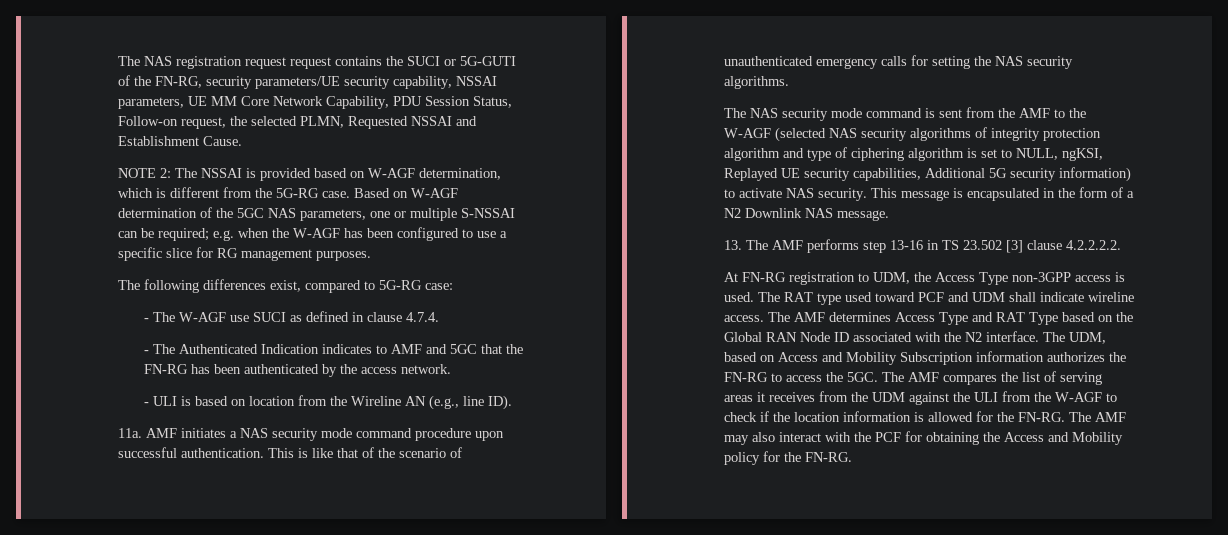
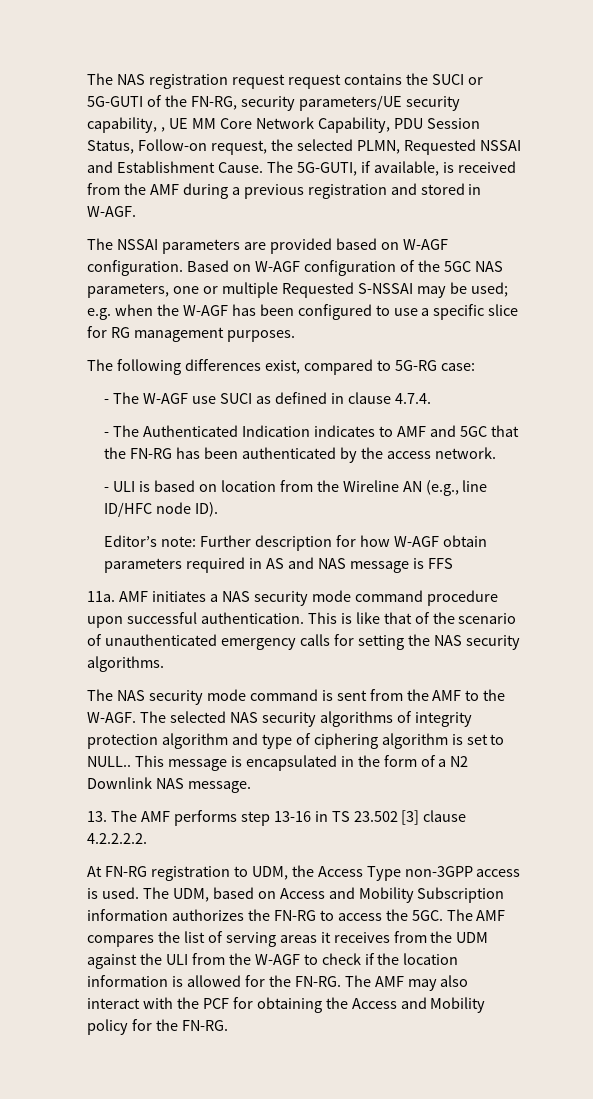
- The NAS registration request request contains the SUCI or 5G-GUTI of the FN-RG, security parameters/UE security capability, NSSAI parameters, UE MM Core Network Capability, PDU Session Status, Follow-on request, the selected PLMN, Requested NSSAI and Establishment Cause.
- NOTE 2: The NSSAI is provided based on W-AGF determination, which is different from the 5G-RG case.
+ The NAS registration request request contains the SUCI or 5G-GUTI of the FN-RG, security parameters/UE security capability, , UE MM Core Network Capability, PDU Session Status, Follow-on request, the selected PLMN, Requested NSSAI and Establishment Cause. The 5G-GUTI, if available, is received from the AMF during a previous registration and stored in W-AGF.
+ The NSSAI parameters are provided based on W-AGF configuration.
- Based on W-AGF determination of the 5GC NAS parameters, one or multiple S-NSSAI can be required; e.g. when the W-AGF has been configured to use a specific slice for RG management purposes.
+ Based on W-AGF configuration of the 5GC NAS parameters, one or multiple Requested S-NSSAI may be used; e.g. when the W-AGF has been configured to use a specific slice for RG management purposes.
- - ULI is based on location from the Wireline AN (e.g., line ID).
+ - ULI is based on location from the Wireline AN (e.g., line ID/HFC node ID).
+ Editor’s note: Further description for how W-AGF obtain parameters required in AS and NAS message is FFS
- The NAS security mode command is sent from the AMF to the W-AGF (selected NAS security algorithms of integrity protection algorithm and type of ciphering algorithm is set to NULL, ngKSI, Replayed UE security capabilities, Additional 5G security information) to activate NAS security.
+ The NAS security mode command is sent from the AMF to the W-AGF. The selected NAS security algorithms of integrity protection algorithm and type of ciphering algorithm is set to NULL..
- The RAT type used toward PCF and UDM shall indicate wireline access. The AMF determines Access Type and RAT Type based on the Global RAN Node ID associated with the N2 interface. The UDM, based on Access and Mobility Subscription information authorizes the FN-RG to access the 5GC.
+ The UDM, based on Access and Mobility Subscription information authorizes the FN-RG to access the 5GC.

